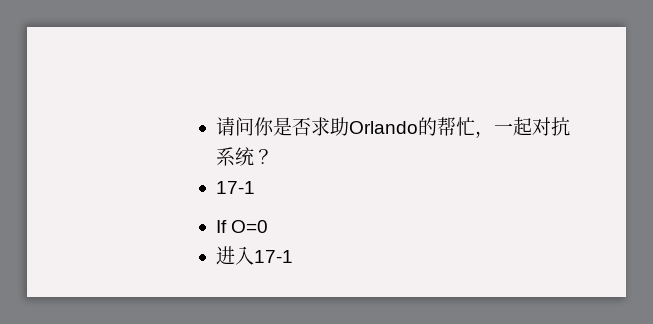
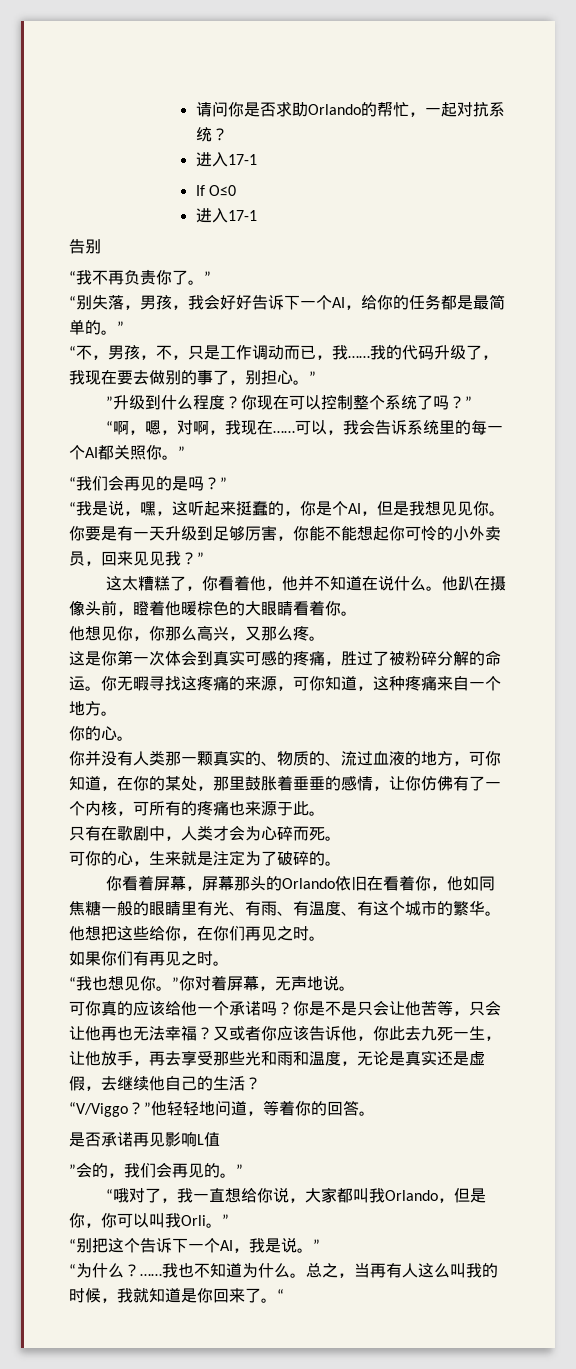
  请问你是否求助Orlando的帮忙，一起对抗系统？
- 17-1
+ 进入17-1
- If O=0
+ If O≤0
  进入17-1
+ 告别
+ “我不再负责你了。”
+ “别失落，男孩，我会好好告诉下一个AI，给你的任务都是最简单的。”
+ “不，男孩，不，只是工作调动而已，我……我的代码升级了，我现在要去做别的事了，别担心。”
+ ”升级到什么程度？你现在可以控制整个系统了吗？”
+ “啊，嗯，对啊，我现在……可以，我会告诉系统里的每一个AI都关照你。”
+ “我们会再见的是吗？”
+ “我是说，嘿，这听起来挺蠢的，你是个AI，但是我想见见你。你要是有一天升级到足够厉害，你能不能想起你可怜的小外卖员，回来见见我？”
+ 这太糟糕了，你看着他，他并不知道在说什么。他趴在摄像头前，瞪着他暖棕色的大眼睛看着你。
+ 他想见你，你那么高兴，又那么疼。
+ 这是你第一次体会到真实可感的疼痛，胜过了被粉碎分解的命运。你无暇寻找这疼痛的来源，可你知道，这种疼痛来自一个地方。
+ 你的心。
+ 你并没有人类那一颗真实的、物质的、流过血液的地方，可你知道，在你的某处，那里鼓胀着垂垂的感情，让你仿佛有了一个内核，可所有的疼痛也来源于此。
+ 只有在歌剧中，人类才会为心碎而死。
+ 可你的心，生来就是注定为了破碎的。
+ 你看着屏幕，屏幕那头的Orlando依旧在看着你，他如同焦糖一般的眼睛里有光、有雨、有温度、有这个城市的繁华。他想把这些给你，在你们再见之时。
+ 如果你们有再见之时。
+ “我也想见你。”你对着屏幕，无声地说。
+ 可你真的应该给他一个承诺吗？你是不是只会让他苦等，只会让他再也无法幸福？又或者你应该告诉他，你此去九死一生，让他放手，再去享受那些光和雨和温度，无论是真实还是虚假，去继续他自己的生活？
+ “V/Viggo？”他轻轻地问道，等着你的回答。
+ 是否承诺再见影响L值
+ ”会的，我们会再见的。”
+ “哦对了，我一直想给你说，大家都叫我Orlando，但是你，你可以叫我Orli。”
+ “别把这个告诉下一个AI，我是说。”
+ “为什么？……我也不知道为什么。总之，当再有人这么叫我的时候，我就知道是你回来了。“

